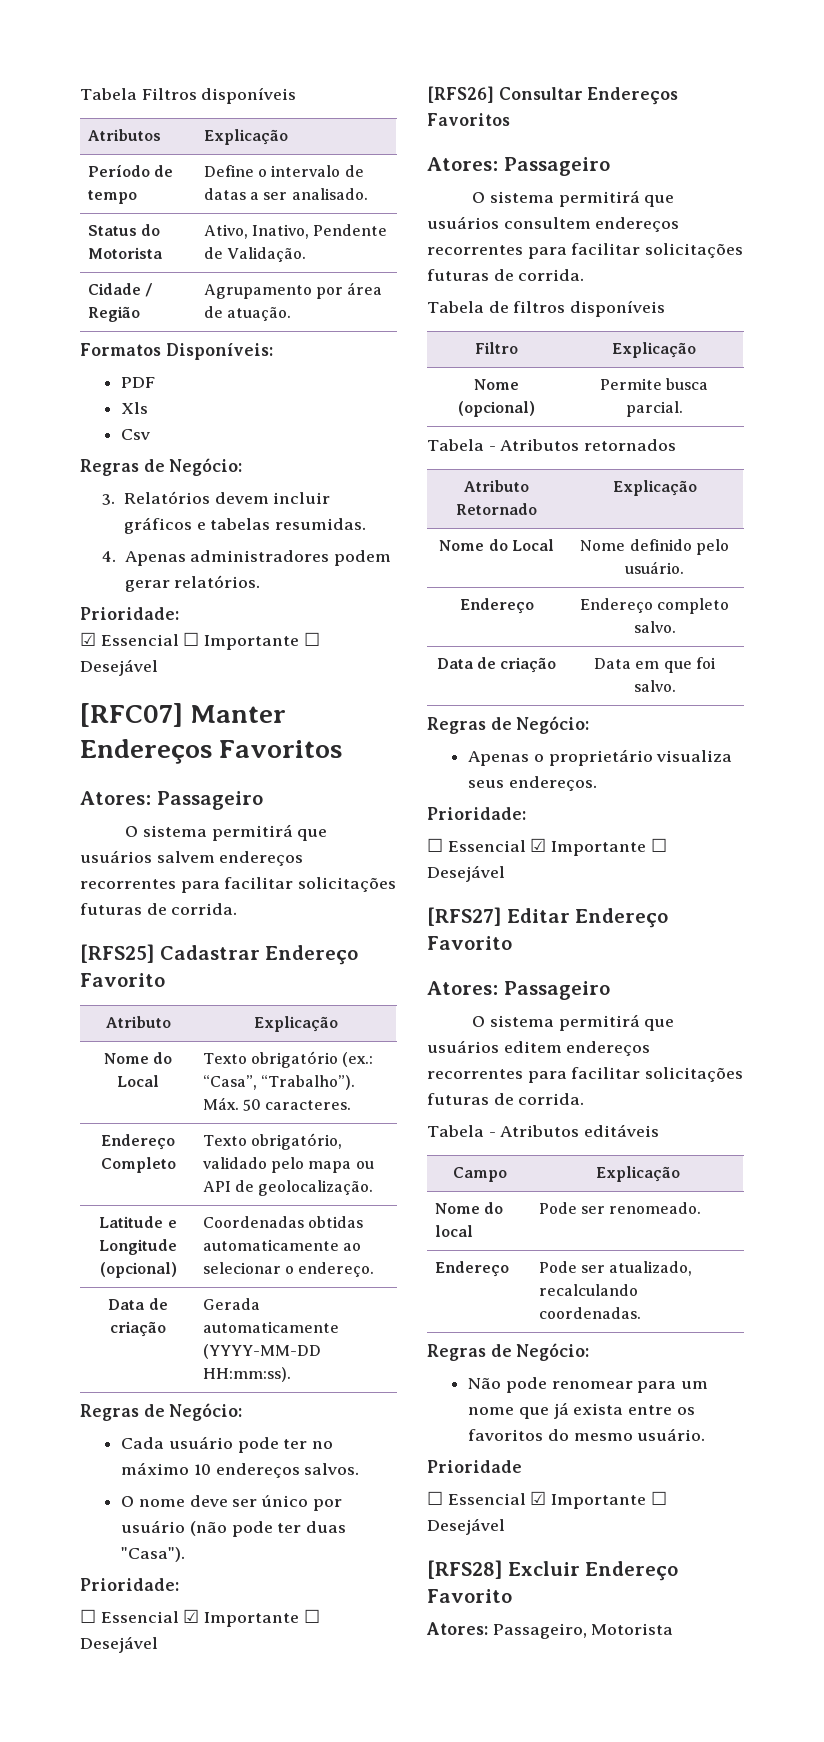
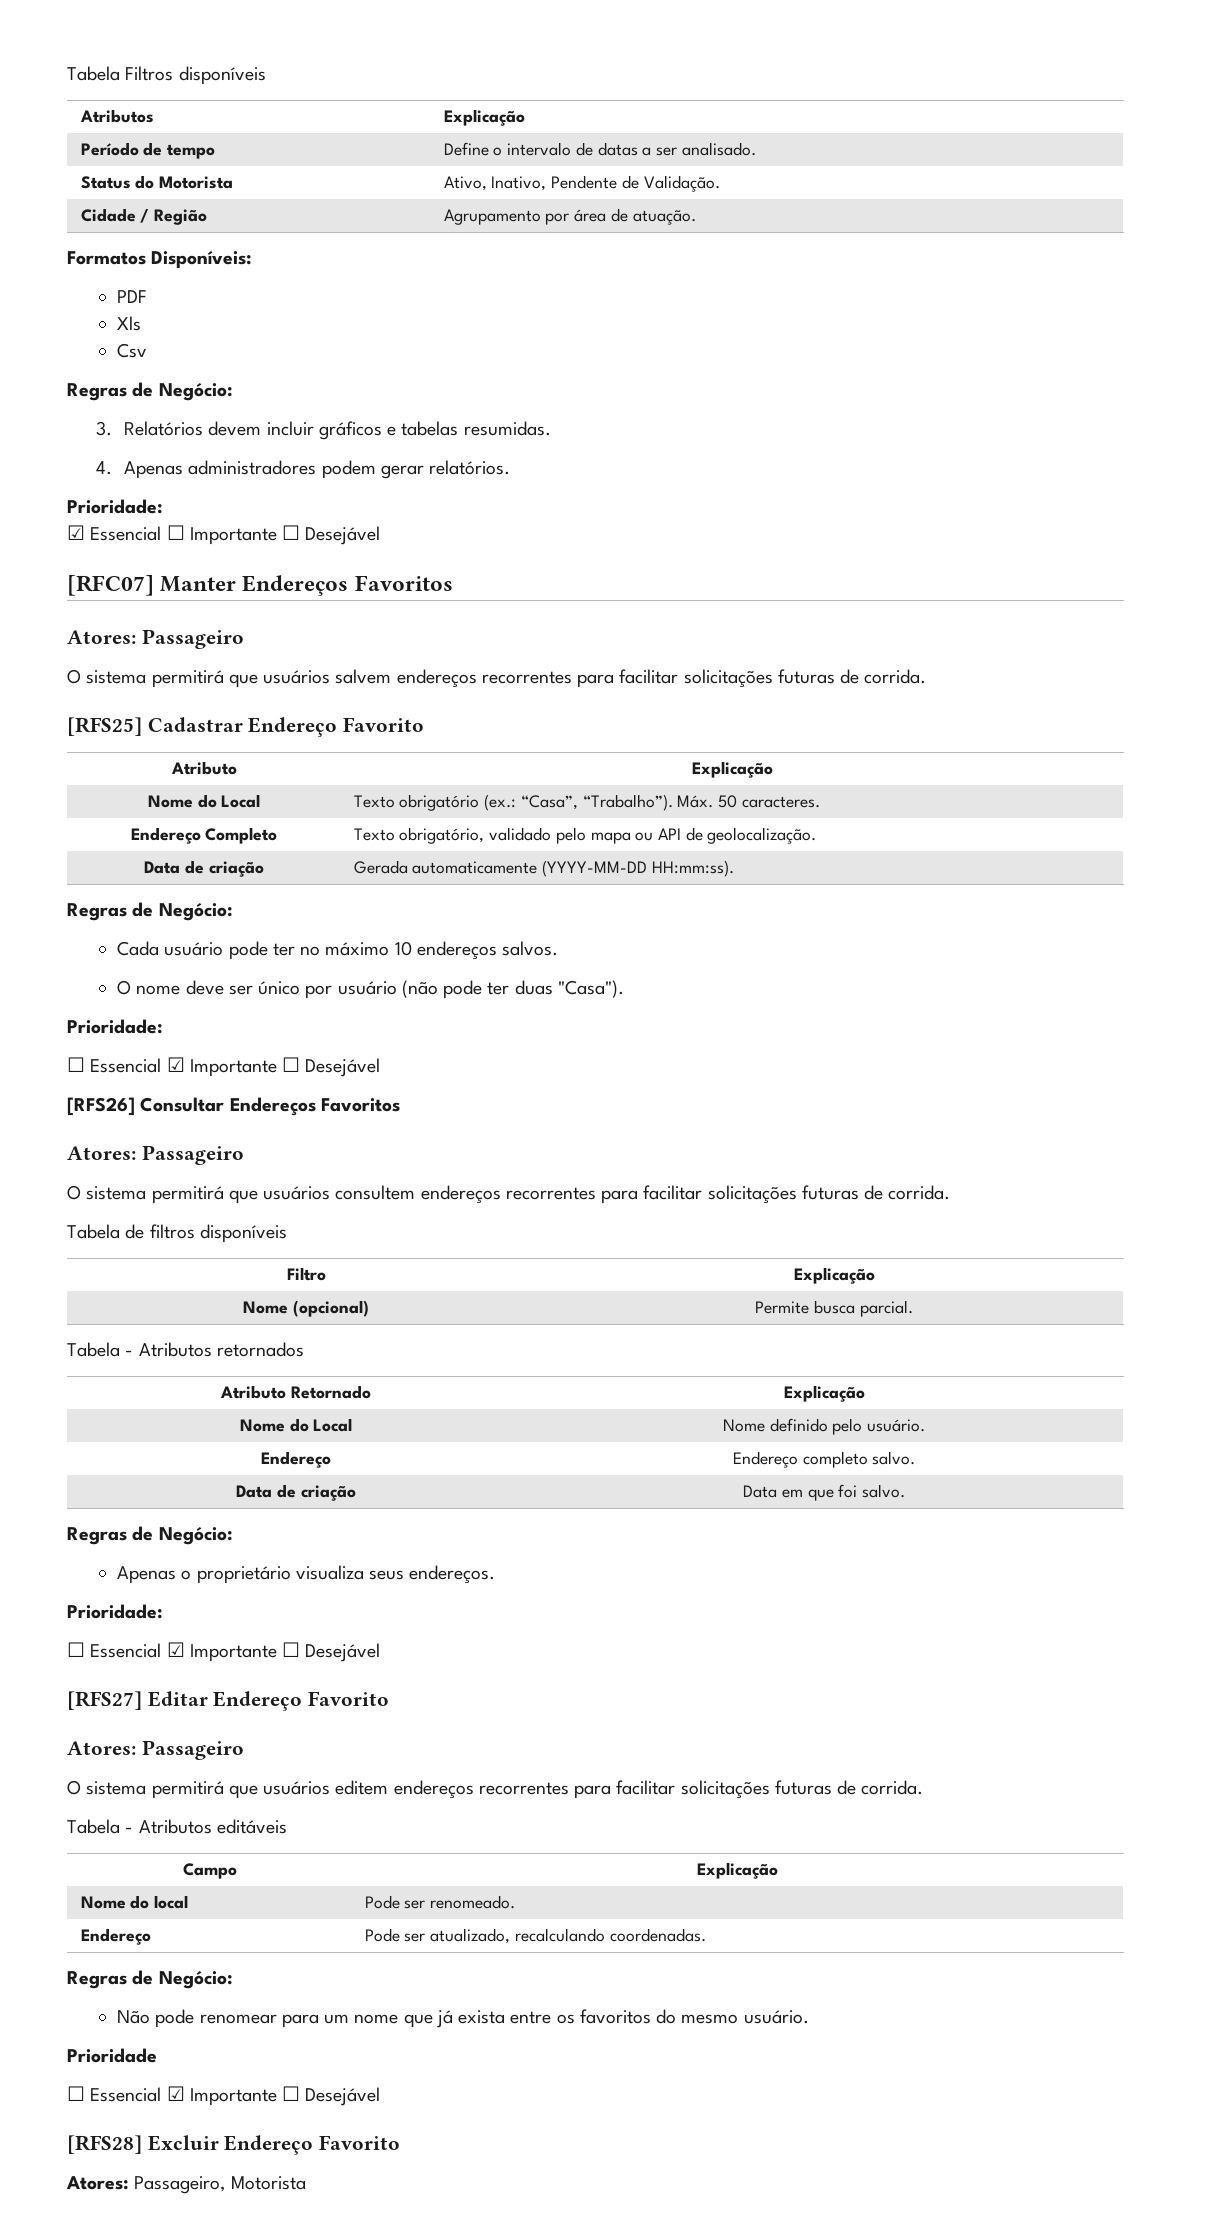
- Latitude e Longitude (opcional) | Coordenadas obtidas automaticamente ao selecionar o endereço.

